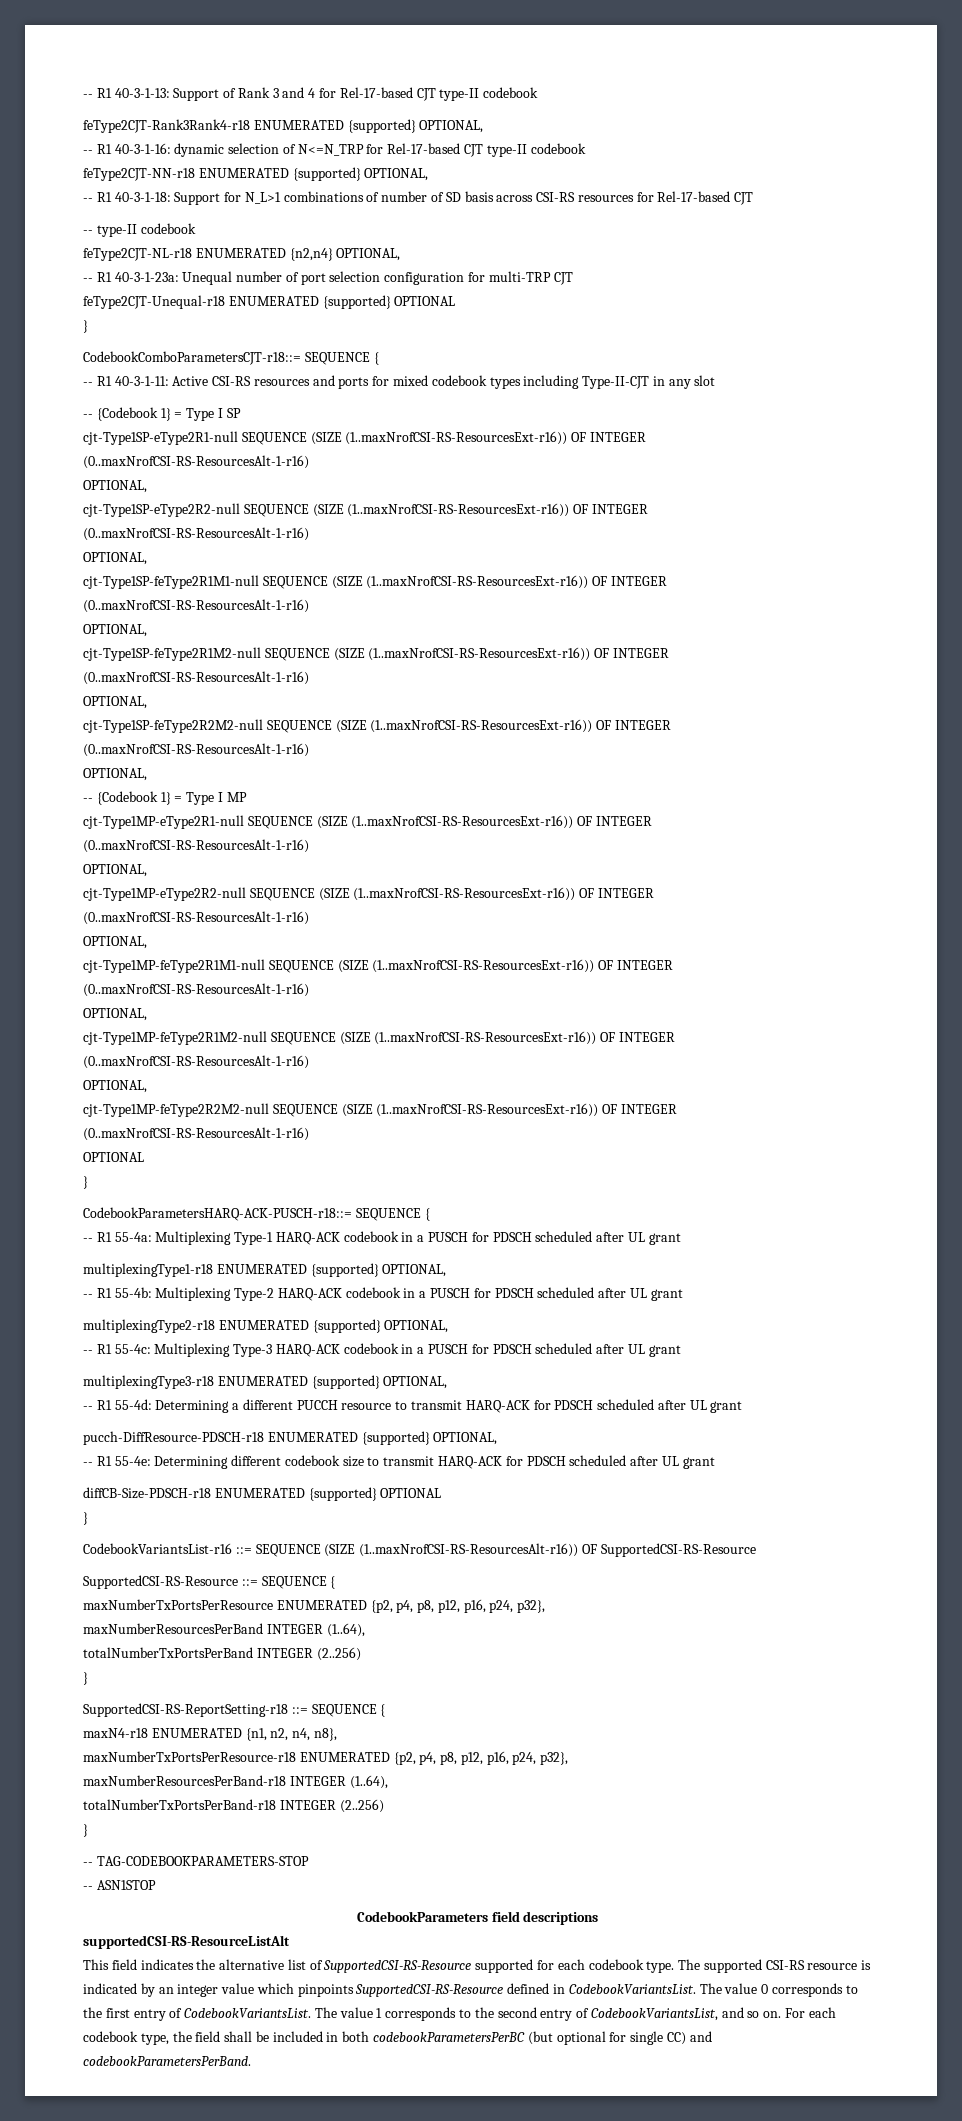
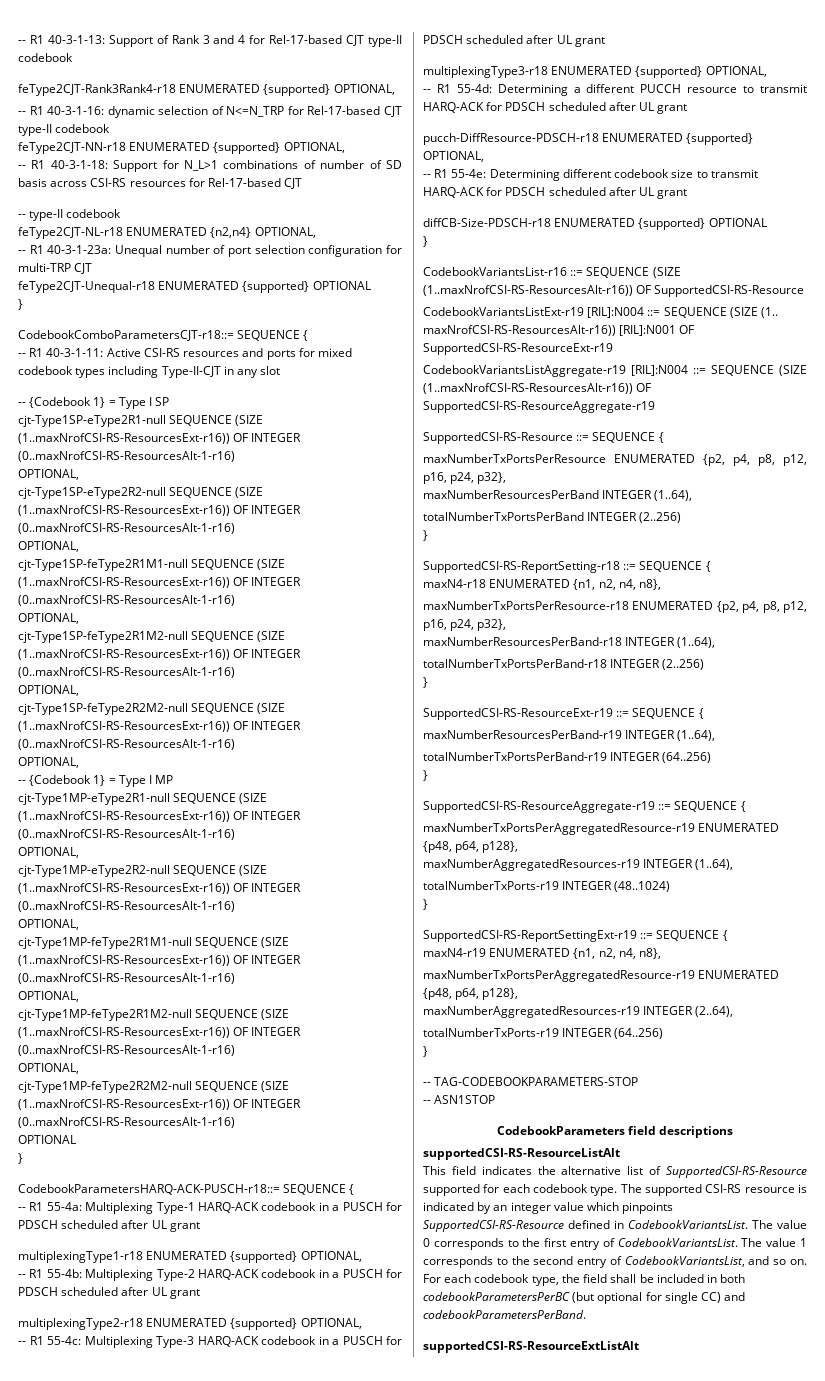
+ CodebookVariantsListExt-r19 [RIL]:N004 ::= SEQUENCE (SIZE (1.. maxNrofCSI-RS-ResourcesAlt-r16)) [RIL]:N001 OF SupportedCSI-RS-ResourceExt-r19
+ CodebookVariantsListAggregate-r19 [RIL]:N004 ::= SEQUENCE (SIZE (1..maxNrofCSI-RS-ResourcesAlt-r16)) OF SupportedCSI-RS-ResourceAggregate-r19
+ SupportedCSI-RS-ResourceExt-r19 ::= SEQUENCE {
+ maxNumberResourcesPerBand-r19 INTEGER (1..64),
+ totalNumberTxPortsPerBand-r19 INTEGER (64..256)
+ }
+ SupportedCSI-RS-ResourceAggregate-r19 ::= SEQUENCE {
+ maxNumberTxPortsPerAggregatedResource-r19 ENUMERATED {p48, p64, p128},
+ maxNumberAggregatedResources-r19 INTEGER (1..64),
+ totalNumberTxPorts-r19 INTEGER (48..1024)
+ }
+ SupportedCSI-RS-ReportSettingExt-r19 ::= SEQUENCE {
+ maxN4-r19 ENUMERATED {n1, n2, n4, n8},
+ maxNumberTxPortsPerAggregatedResource-r19 ENUMERATED {p48, p64, p128},
+ maxNumberAggregatedResources-r19 INTEGER (2..64),
+ totalNumberTxPorts-r19 INTEGER (64..256)
+ }
+ supportedCSI-RS-ResourceExtListAlt

